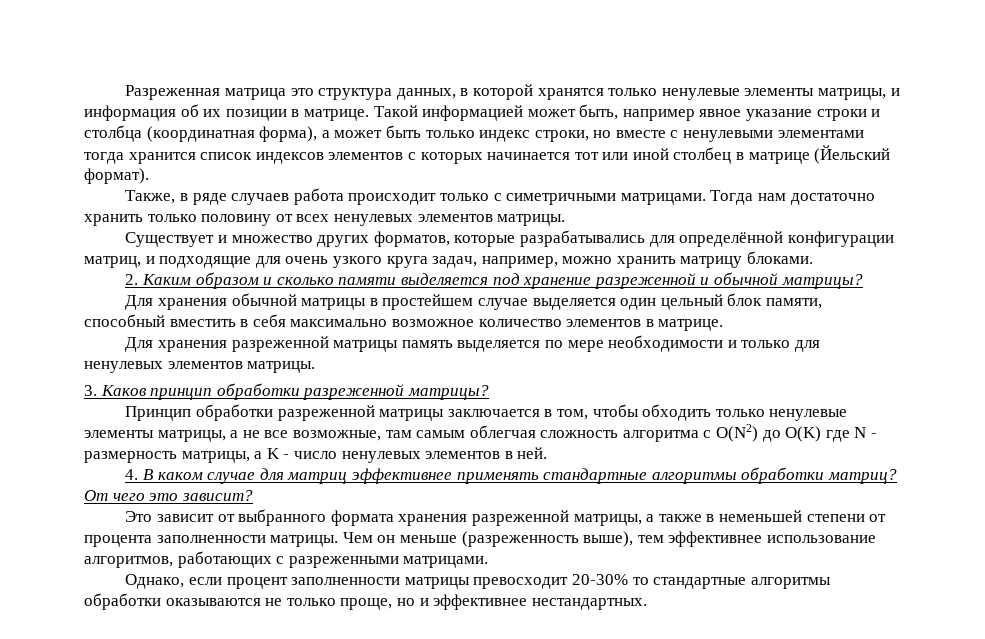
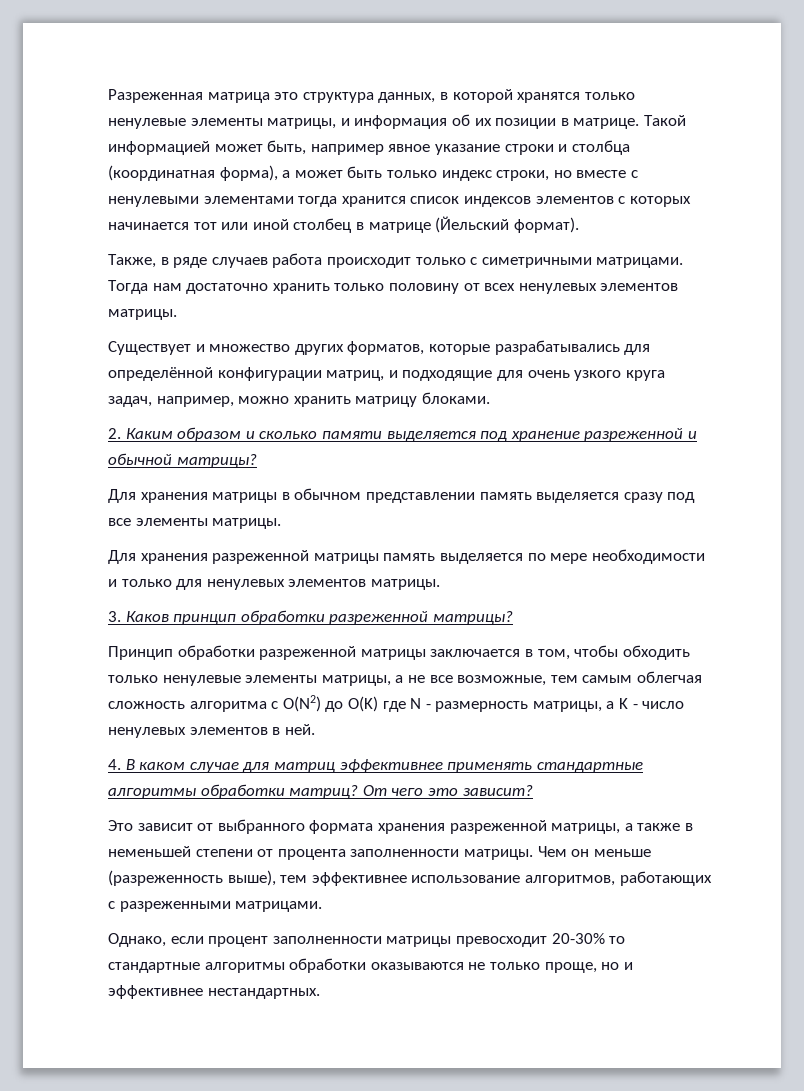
- Для хранения обычной матрицы в простейшем случае выделяется один цельный блок памяти, способный вместить в себя максимально возможное количество элементов в матрице.
+ Для хранения матрицы в обычном представлении память выделяется сразу под все элементы матрицы.
- Принцип обработки разреженной матрицы заключается в том, чтобы обходить только ненулевые элементы матрицы, а не все возможные, там самым облегчая сложность алгоритма с O(N2) до O(K) где N - размерность матрицы, а K - число ненулевых элементов в ней.
+ Принцип обработки разреженной матрицы заключается в том, чтобы обходить только ненулевые элементы матрицы, а не все возможные, тем самым облегчая сложность алгоритма с O(N2) до O(K) где N - размерность матрицы, а K - число ненулевых элементов в ней.

